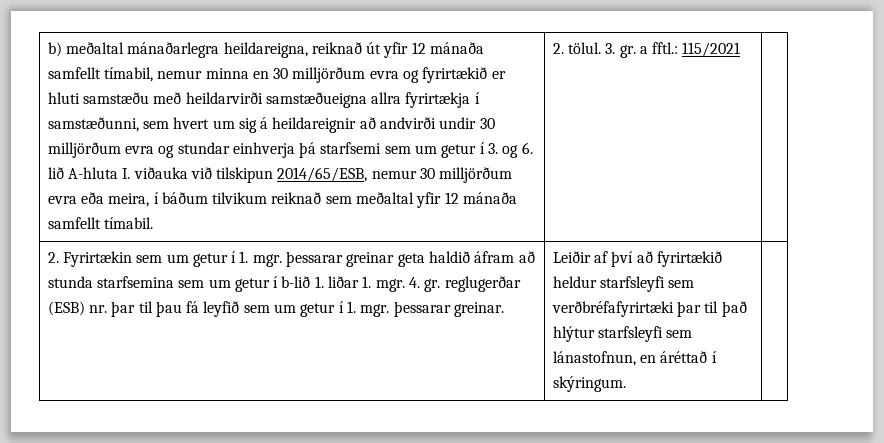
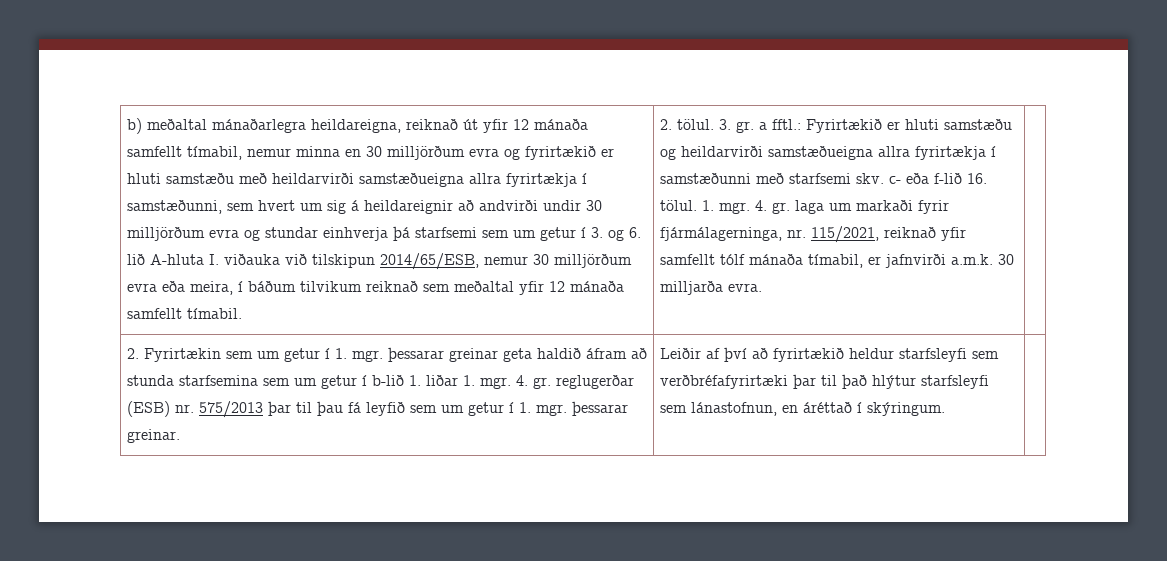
- 3. gr. a fftl.: 115/2021
+ 3. gr. a fftl.: Fyrirtækið er hluti samstæðu og heildarvirði samstæðueigna allra fyrirtækja í samstæðunni með starfsemi skv. c- eða f-lið 16. tölul. 1. mgr. 4. gr. laga um markaði fyrir fjármálagerninga, nr. 115/2021, reiknað yfir samfellt tólf mánaða tímabil, er jafnvirði a.m.k. 30 milljarða evra.
- 4. gr. reglugerðar (ESB) nr. þar til þau fá leyfið sem um getur í 1. mgr. þessarar greinar.
+ 4. gr. reglugerðar (ESB) nr. 575/2013 þar til þau fá leyfið sem um getur í 1. mgr. þessarar greinar.

